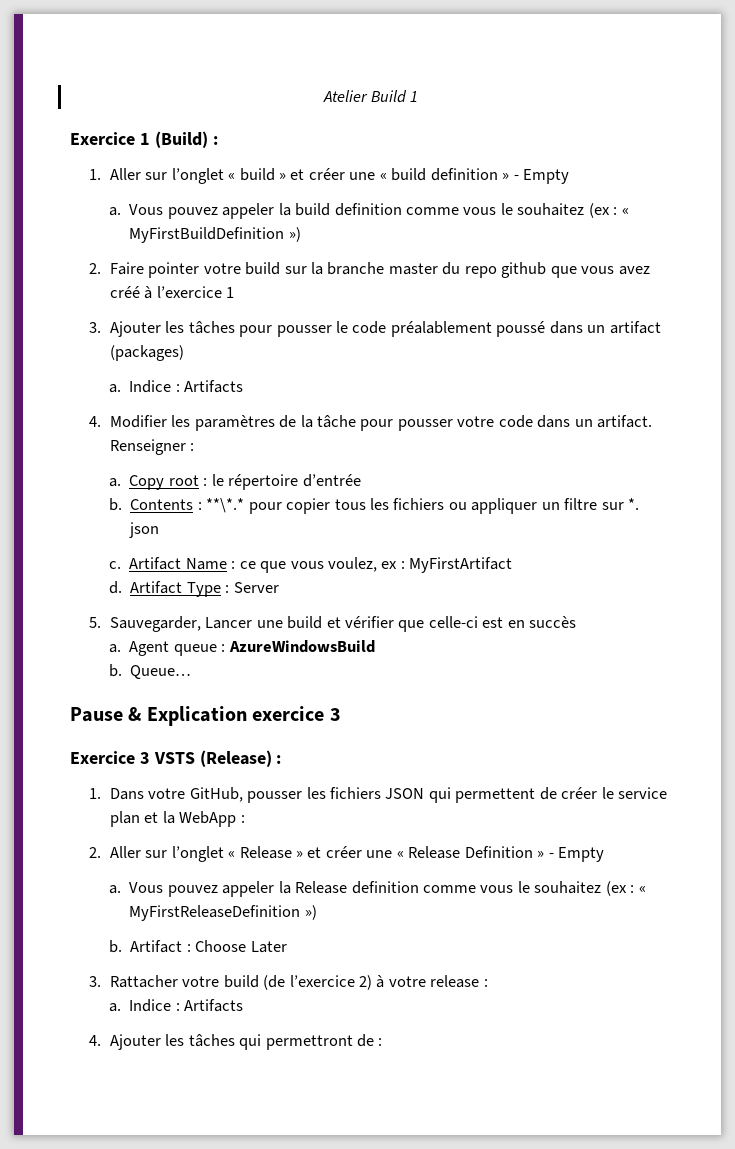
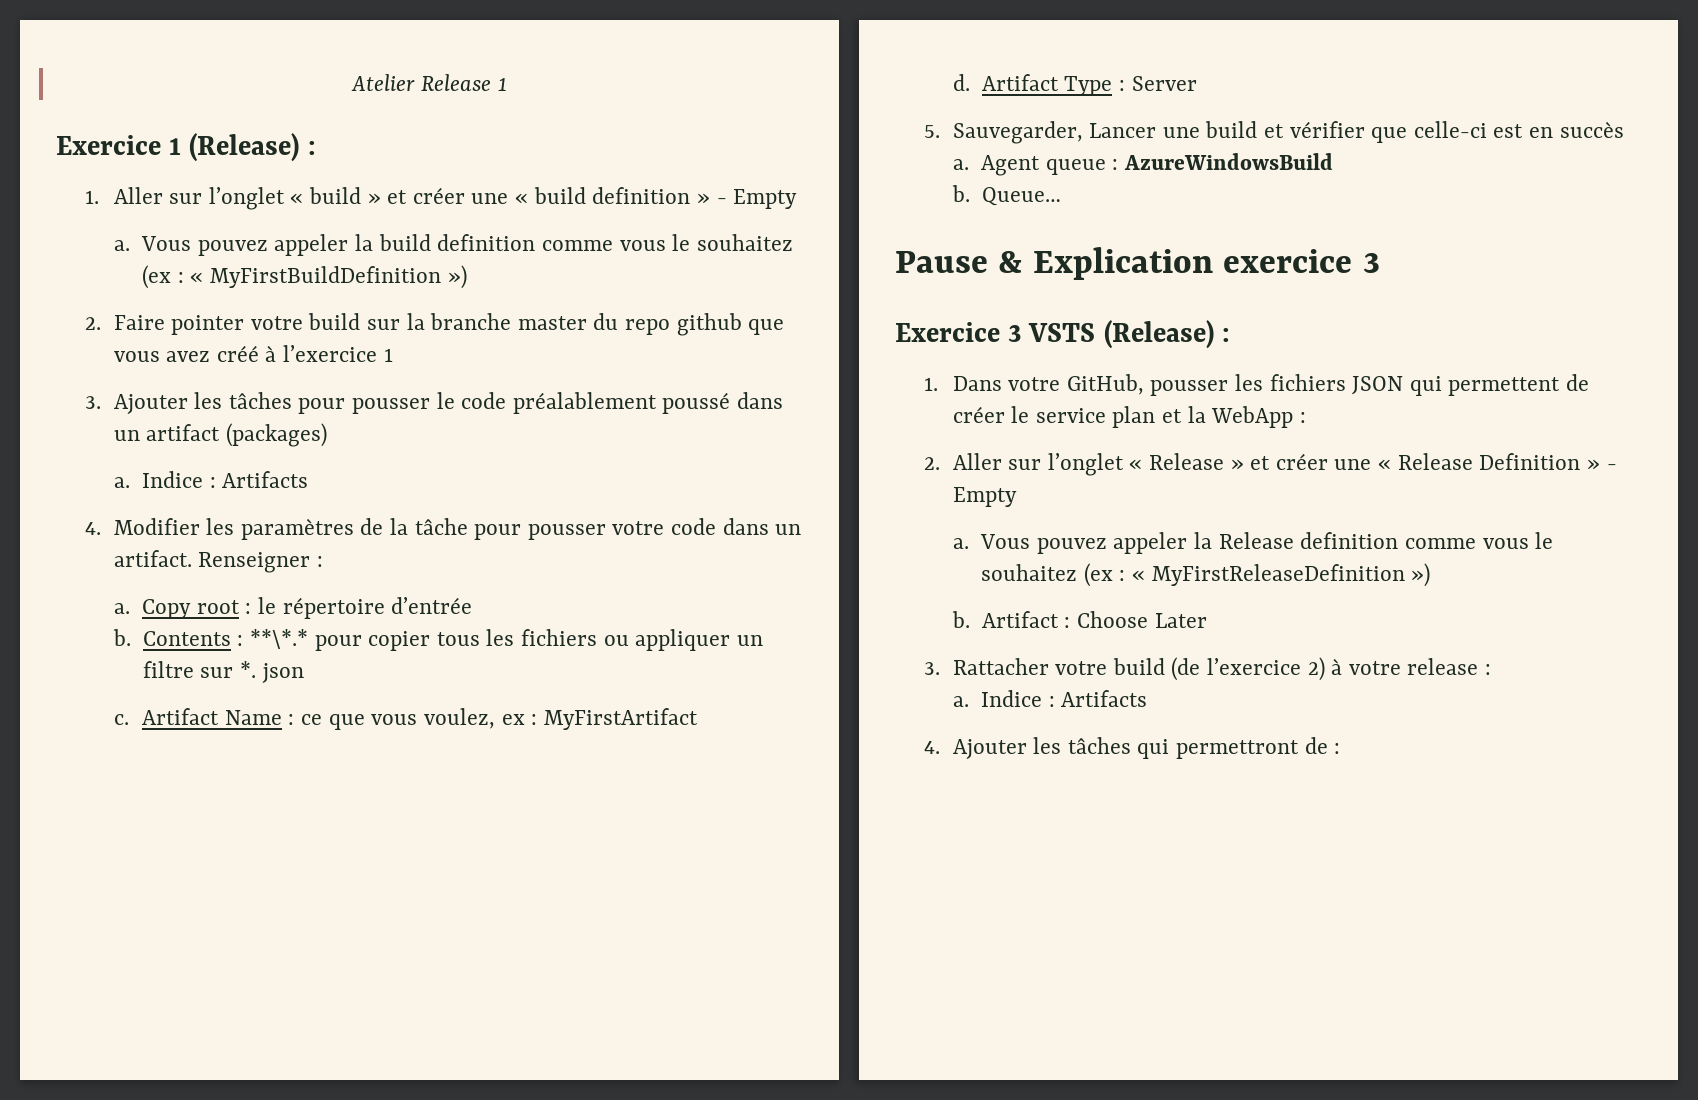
- Atelier Build 1
+ Atelier Release 1
- Exercice 1 (Build) :
+ Exercice 1 (Release) :

